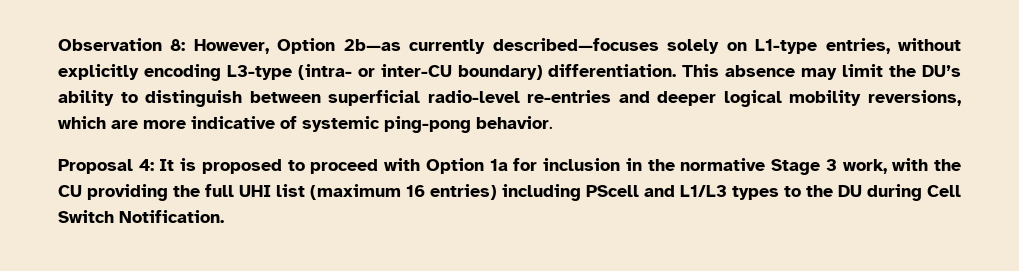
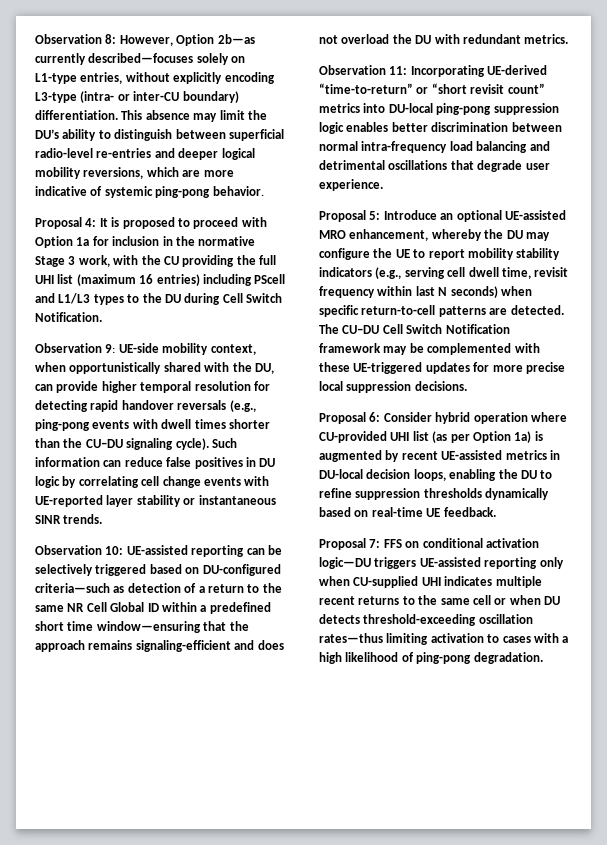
+ Observation 9: UE-side mobility context, when opportunistically shared with the DU, can provide higher temporal resolution for detecting rapid handover reversals (e.g., ping-pong events with dwell times shorter than the CU–DU signaling cycle). Such information can reduce false positives in DU logic by correlating cell change events with UE-reported layer stability or instantaneous SINR trends.
+ Observation 10: UE-assisted reporting can be selectively triggered based on DU-configured criteria—such as detection of a return to the same NR Cell Global ID within a predefined short time window—ensuring that the approach remains signaling-efficient and does not overload the DU with redundant metrics.
+ Observation 11: Incorporating UE-derived “time-to-return” or “short revisit count” metrics into DU-local ping-pong suppression logic enables better discrimination between normal intra-frequency load balancing and detrimental oscillations that degrade user experience.
+ Proposal 5: Introduce an optional UE-assisted MRO enhancement, whereby the DU may configure the UE to report mobility stability indicators (e.g., serving cell dwell time, revisit frequency within last N seconds) when specific return-to-cell patterns are detected. The CU–DU Cell Switch Notification framework may be complemented with these UE-triggered updates for more precise local suppression decisions.
+ Proposal 6: Consider hybrid operation where CU-provided UHI list (as per Option 1a) is augmented by recent UE-assisted metrics in DU-local decision loops, enabling the DU to refine suppression thresholds dynamically based on real-time UE feedback.
+ Proposal 7: FFS on conditional activation logic—DU triggers UE-assisted reporting only when CU-supplied UHI indicates multiple recent returns to the same cell or when DU detects threshold-exceeding oscillation rates—thus limiting activation to cases with a high likelihood of ping-pong degradation.

